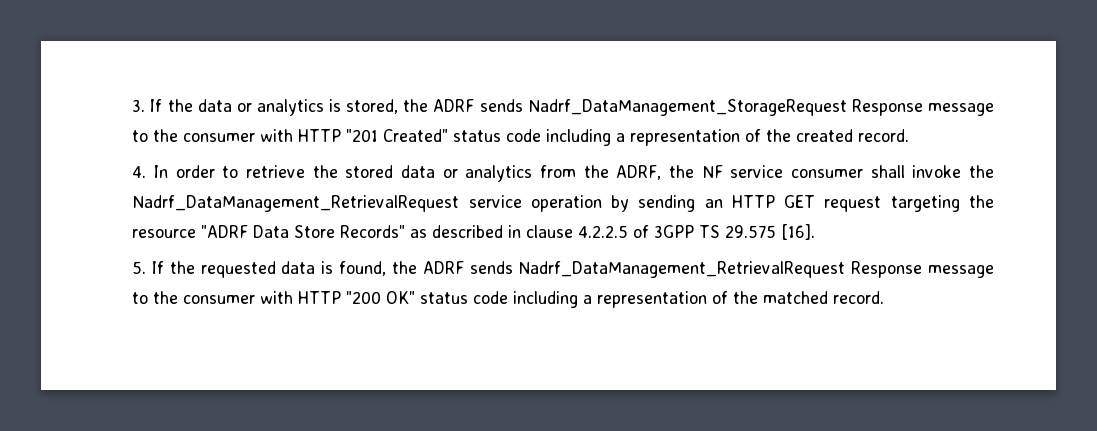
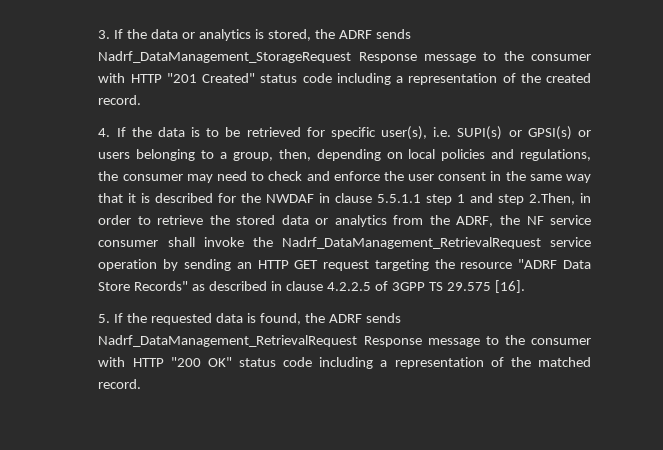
- 4. In order to retrieve the stored data or analytics from the ADRF, the NF service consumer shall invoke the Nadrf_DataManagement_RetrievalRequest service operation by sending an HTTP GET request targeting the resource "ADRF Data Store Records" as described in clause 4.2.2.5 of 3GPP TS 29.575 [16].
+ 4. If the data is to be retrieved for specific user(s), i.e. SUPI(s) or GPSI(s) or users belonging to a group, then, depending on local policies and regulations, the consumer may need to check and enforce the user consent in the same way that it is described for the NWDAF in clause 5.5.1.1 step 1 and step 2.Then, in order to retrieve the stored data or analytics from the ADRF, the NF service consumer shall invoke the Nadrf_DataManagement_RetrievalRequest service operation by sending an HTTP GET request targeting the resource "ADRF Data Store Records" as described in clause 4.2.2.5 of 3GPP TS 29.575 [16].

